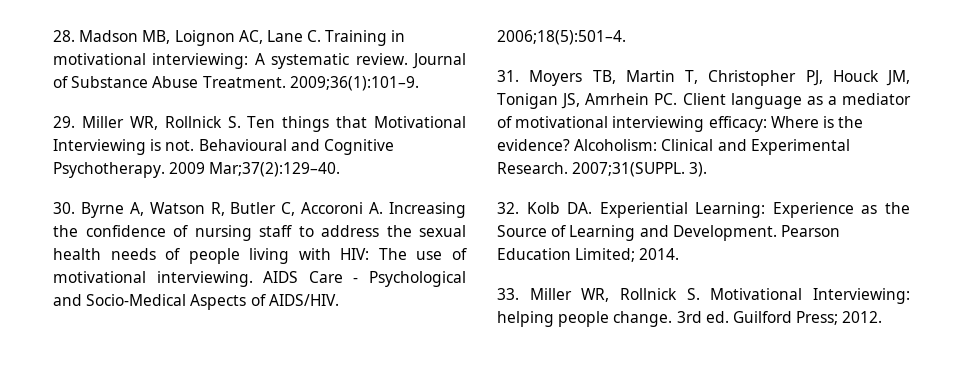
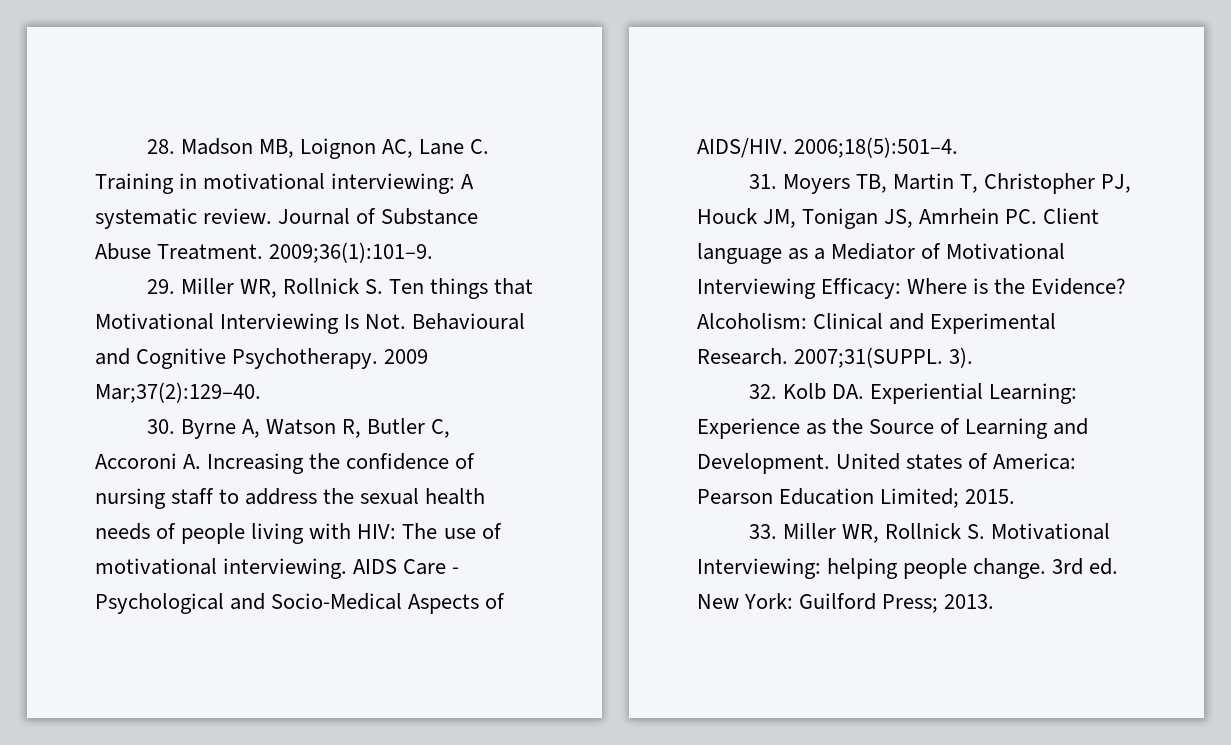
- 29. Miller WR, Rollnick S. Ten things that Motivational Interviewing is not. Behavioural and Cognitive Psychotherapy.
+ 29. Miller WR, Rollnick S. Ten things that Motivational Interviewing Is Not. Behavioural and Cognitive Psychotherapy.
- 31. Moyers TB, Martin T, Christopher PJ, Houck JM, Tonigan JS, Amrhein PC. Client language as a mediator of motivational interviewing efficacy: Where is the evidence?
+ 31. Moyers TB, Martin T, Christopher PJ, Houck JM, Tonigan JS, Amrhein PC. Client language as a Mediator of Motivational Interviewing Efficacy: Where is the Evidence?
- Pearson Education Limited; 2014.
+ United states of America: Pearson Education Limited; 2015.
- 3rd ed. Guilford Press; 2012.
+ 3rd ed. New York: Guilford Press; 2013.

